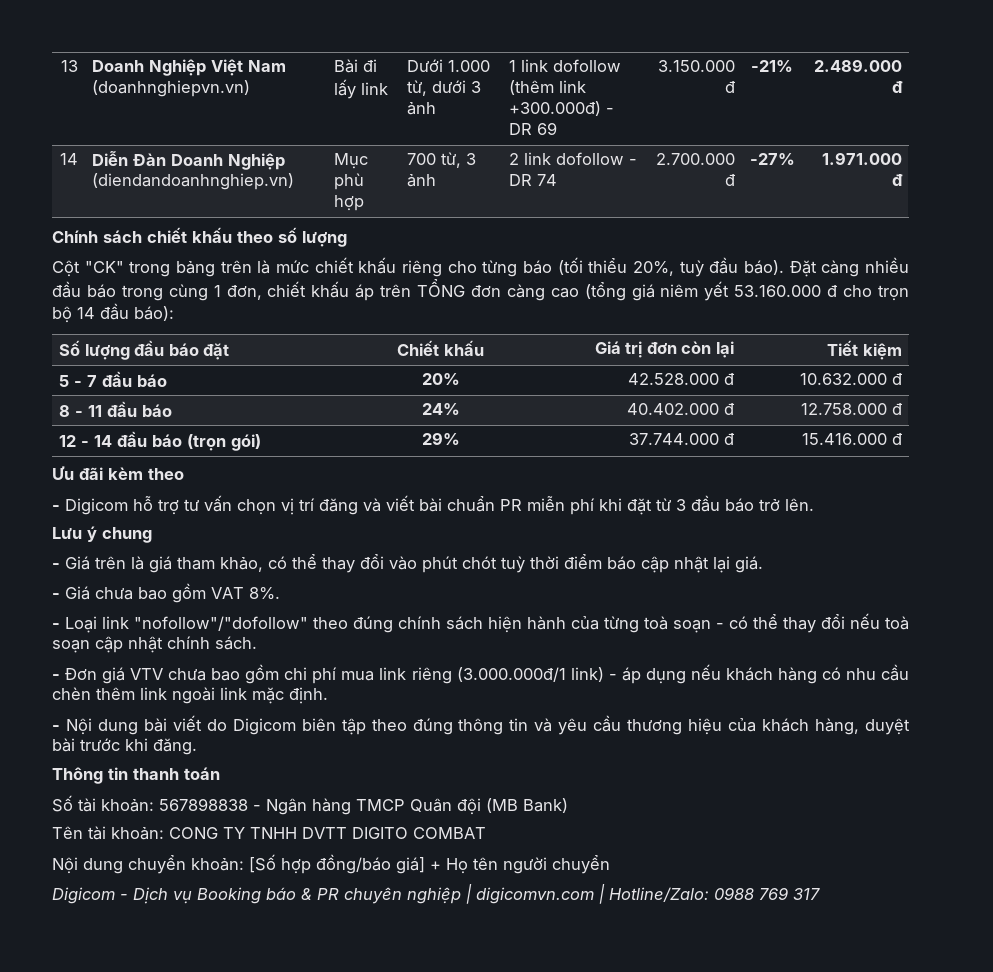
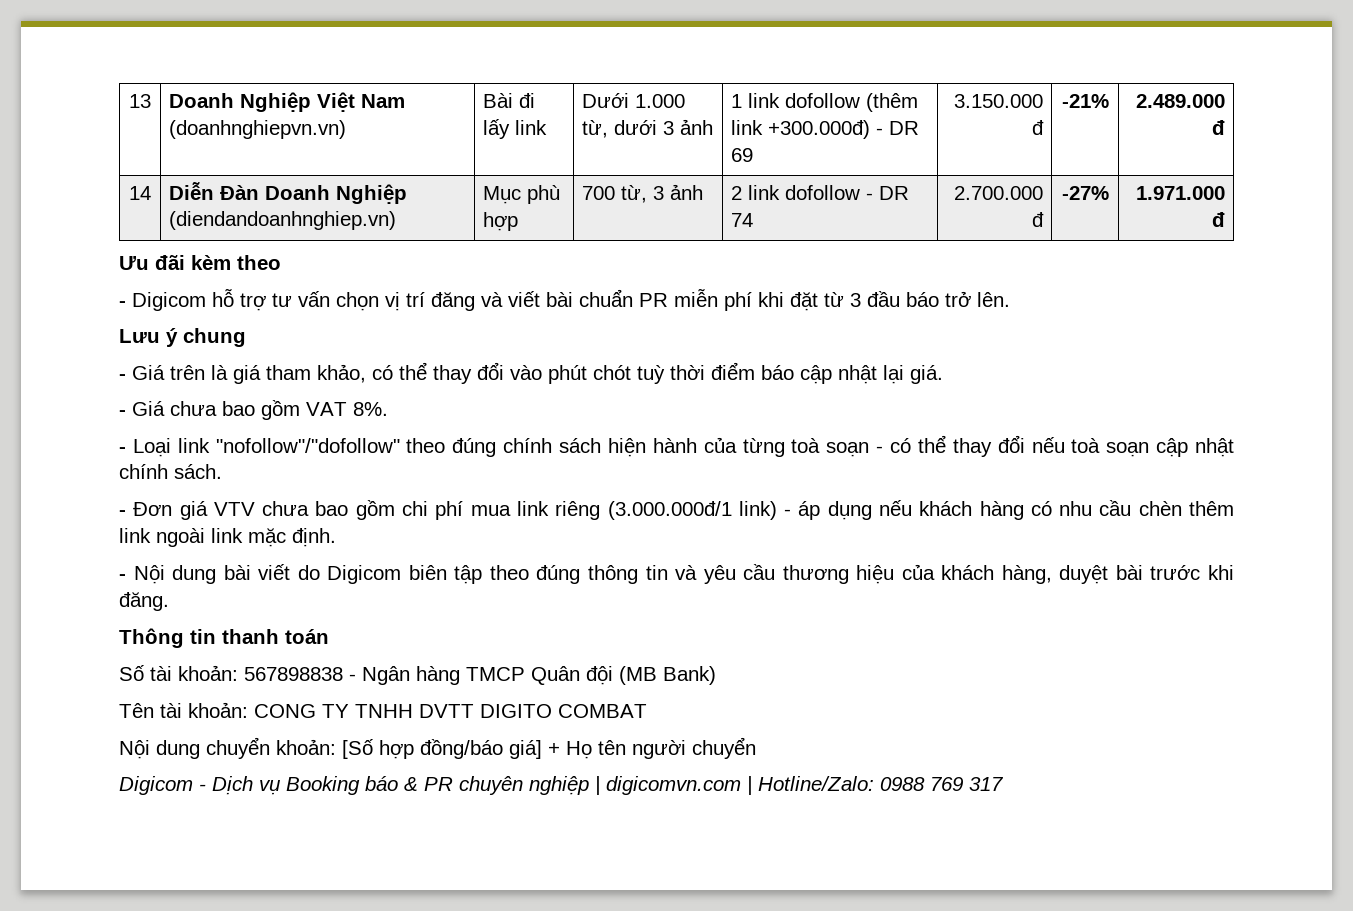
- Chính sách chiết khấu theo số lượng
- Cột "CK" trong bảng trên là mức chiết khấu riêng cho từng báo (tối thiểu 20%, tuỳ đầu báo). Đặt càng nhiều đầu báo trong cùng 1 đơn, chiết khấu áp trên TỔNG đơn càng cao (tổng giá niêm yết 53.160.000 đ cho trọn bộ 14 đầu báo):
- Số lượng đầu báo đặt | Chiết khấu | Giá trị đơn còn lại | Tiết kiệm
- 5 - 7 đầu báo | 20% | 42.528.000 đ | 10.632.000 đ
- 8 - 11 đầu báo | 24% | 40.402.000 đ | 12.758.000 đ
- 12 - 14 đầu báo (trọn gói) | 29% | 37.744.000 đ | 15.416.000 đ

